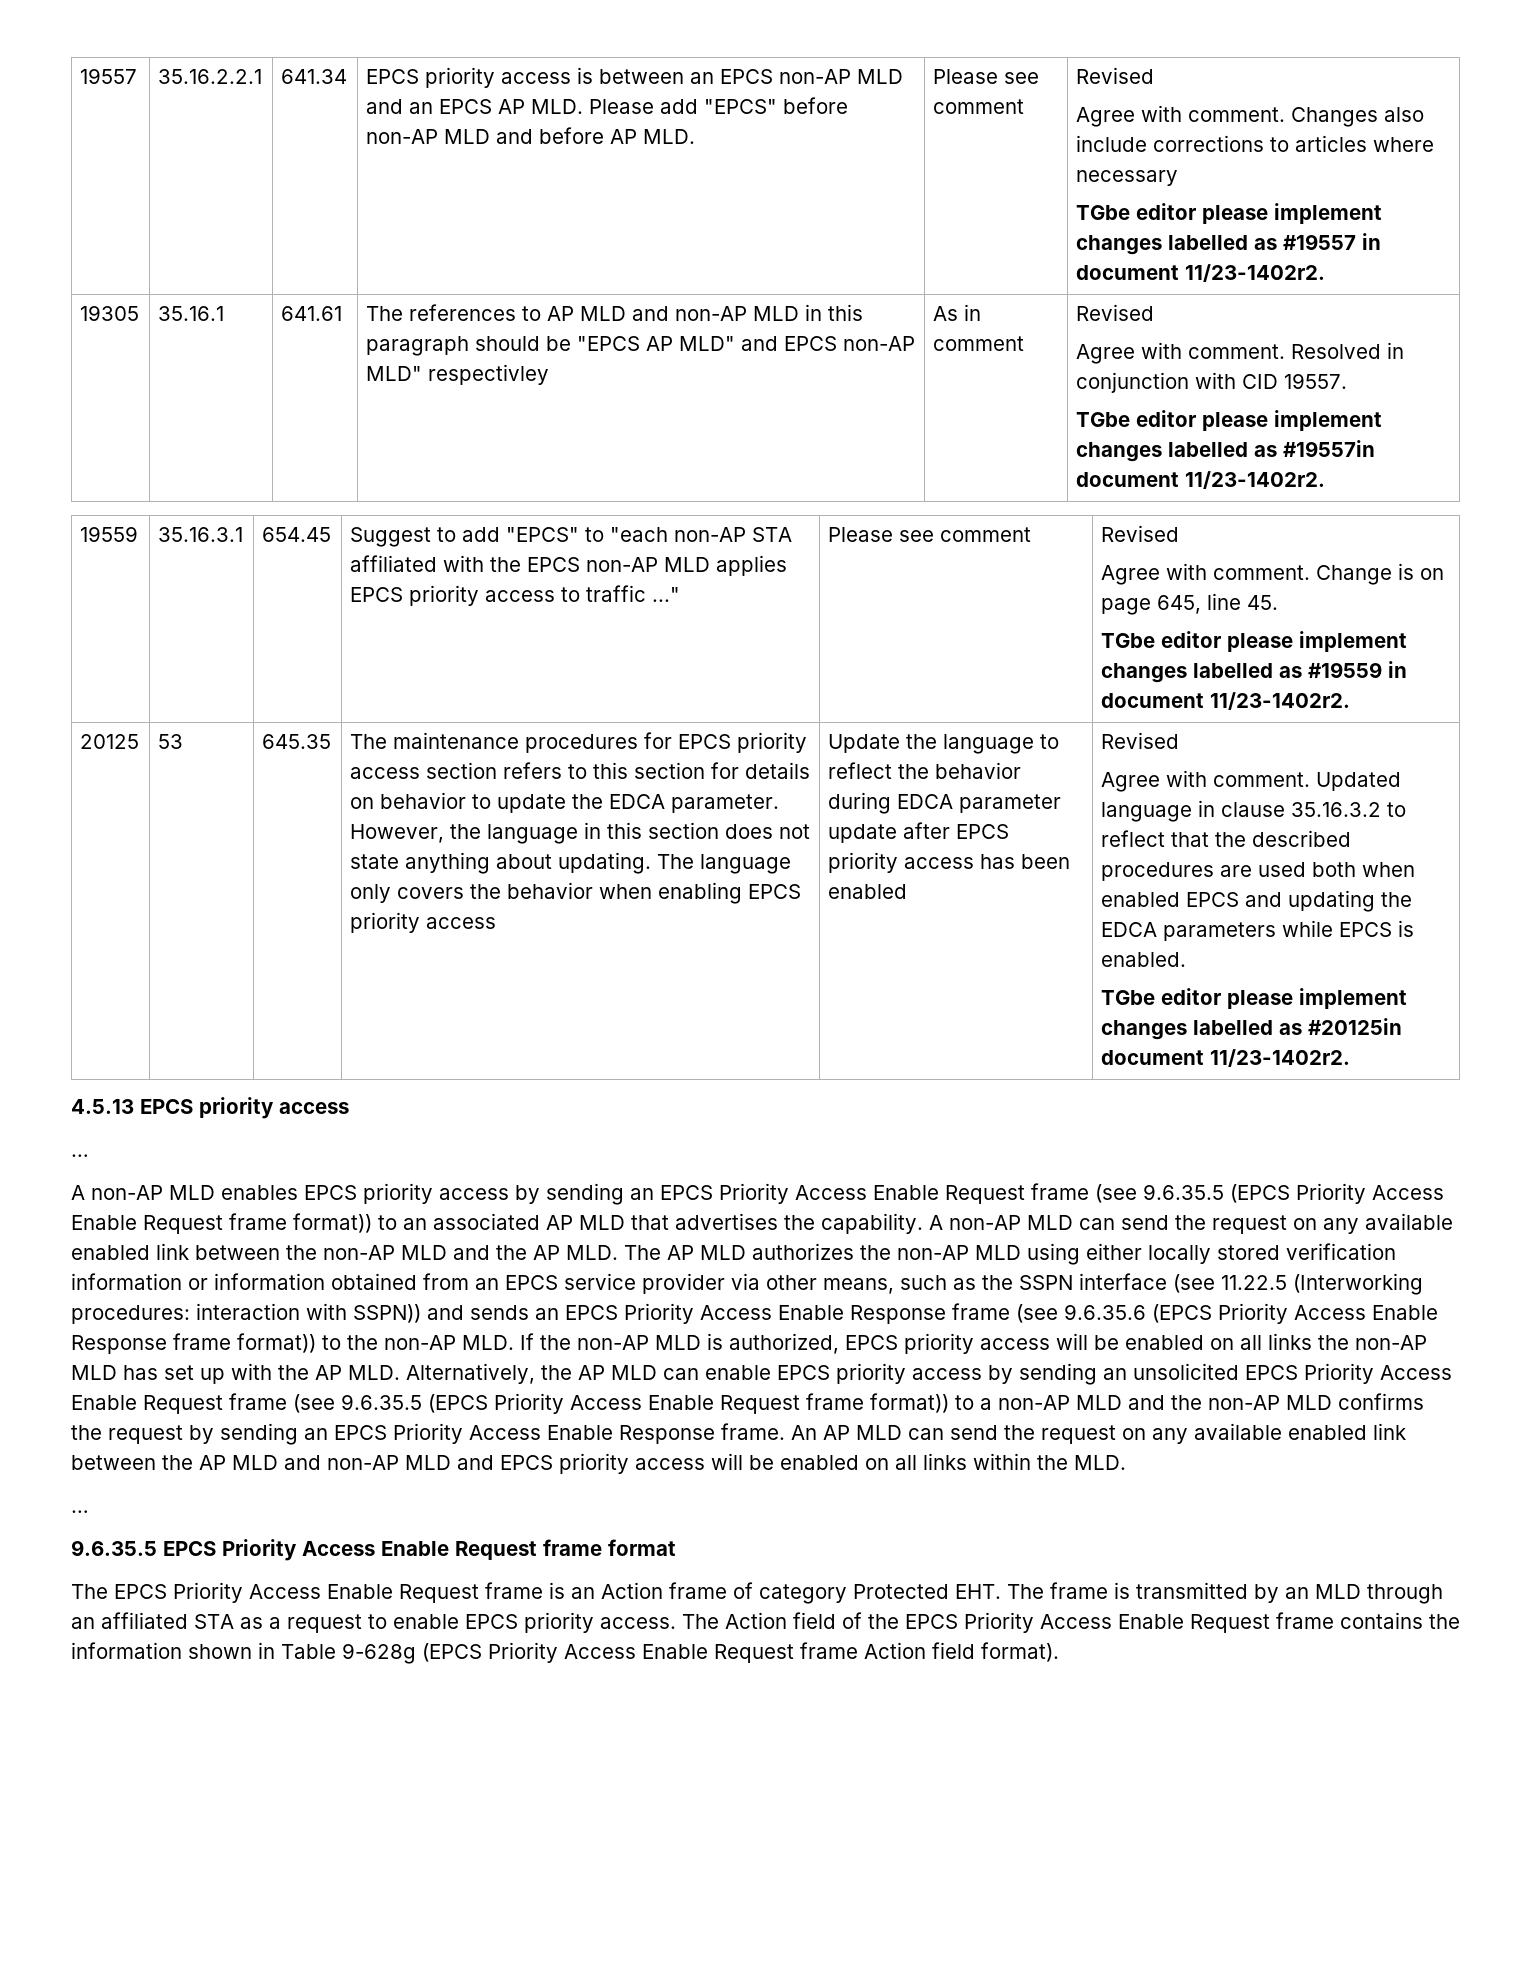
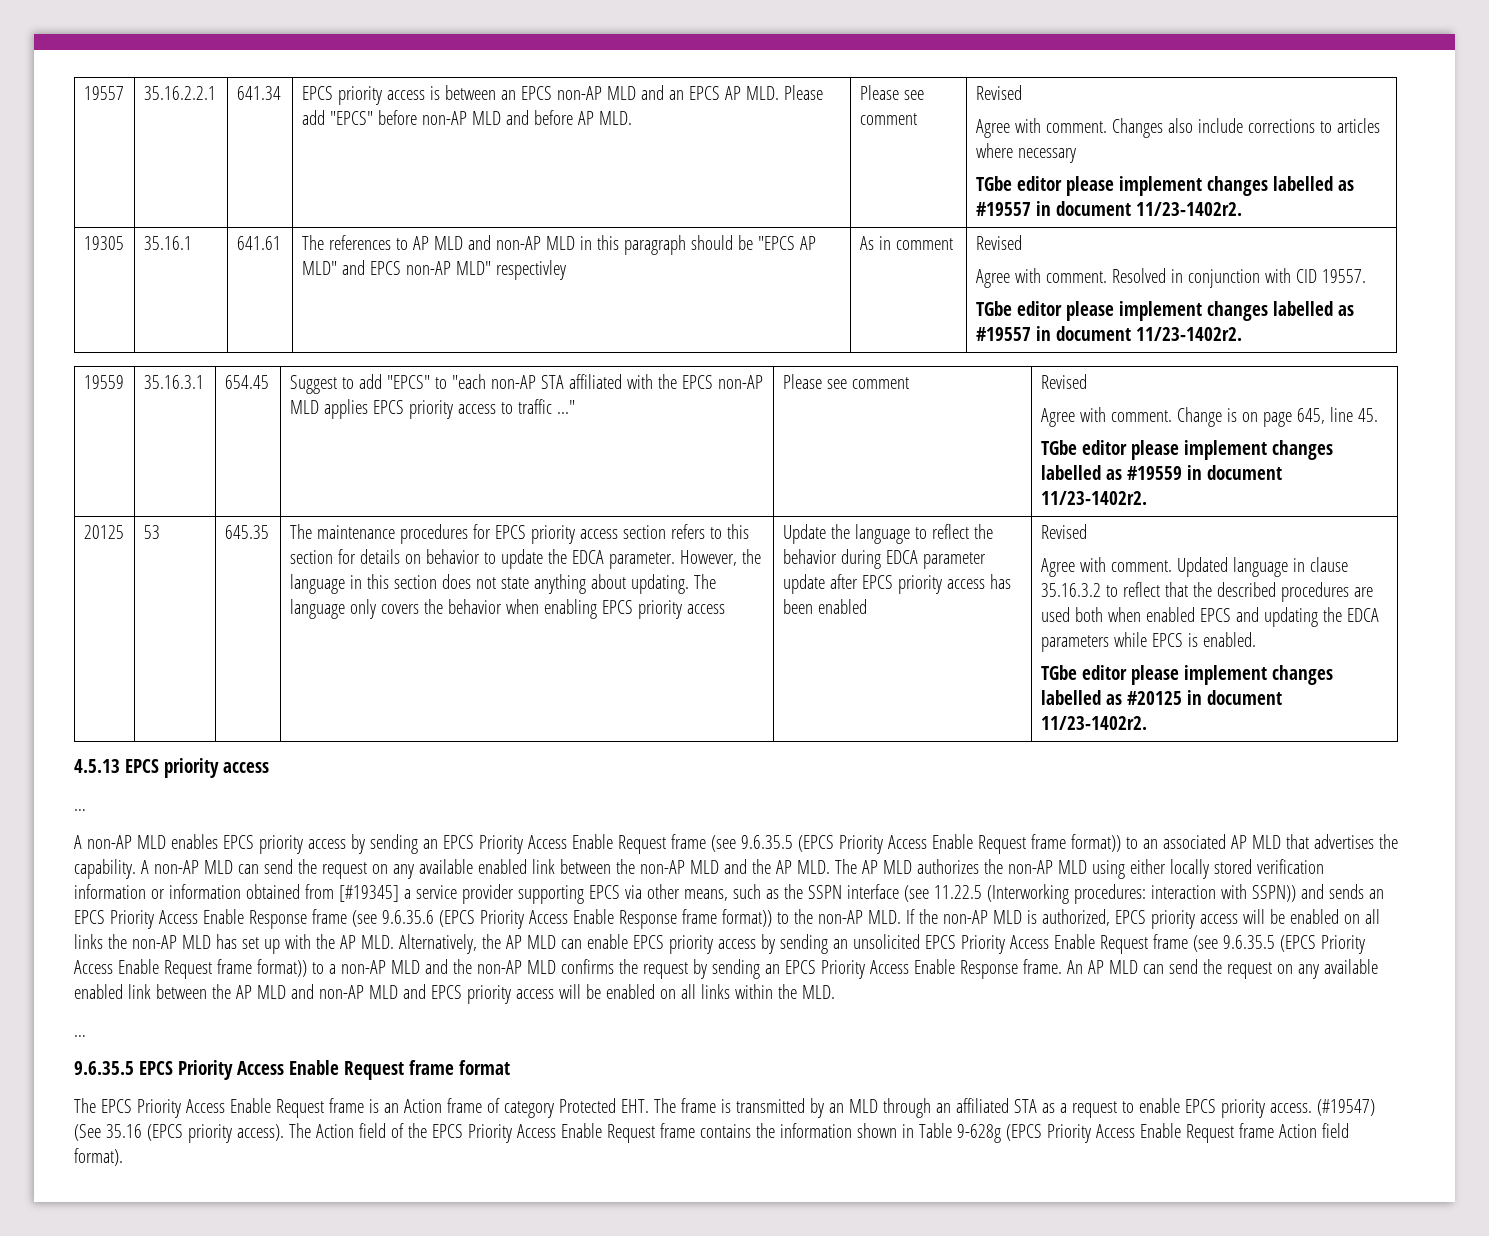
  Resolved in conjunction with CID 19557.
- TGbe editor please implement changes labelled as #19557in document 11/23-1402r2.
+ TGbe editor please implement changes labelled as #19557 in document 11/23-1402r2.
- TGbe editor please implement changes labelled as #20125in document 11/23-1402r2.
+ TGbe editor please implement changes labelled as #20125 in document 11/23-1402r2.
- A non-AP MLD can send the request on any available enabled link between the non-AP MLD and the AP MLD. The AP MLD authorizes the non-AP MLD using either locally stored verification information or information obtained from an EPCS service provider via other means, such as the SSPN interface (see 11.22.5 (Interworking procedures:
+ A non-AP MLD can send the request on any available enabled link between the non-AP MLD and the AP MLD. The AP MLD authorizes the non-AP MLD using either locally stored verification information or information obtained from [#19345] a service provider supporting EPCS via other means, such as the SSPN interface (see 11.22.5 (Interworking procedures:
+ (#19547) (See 35.16 (EPCS priority access).

